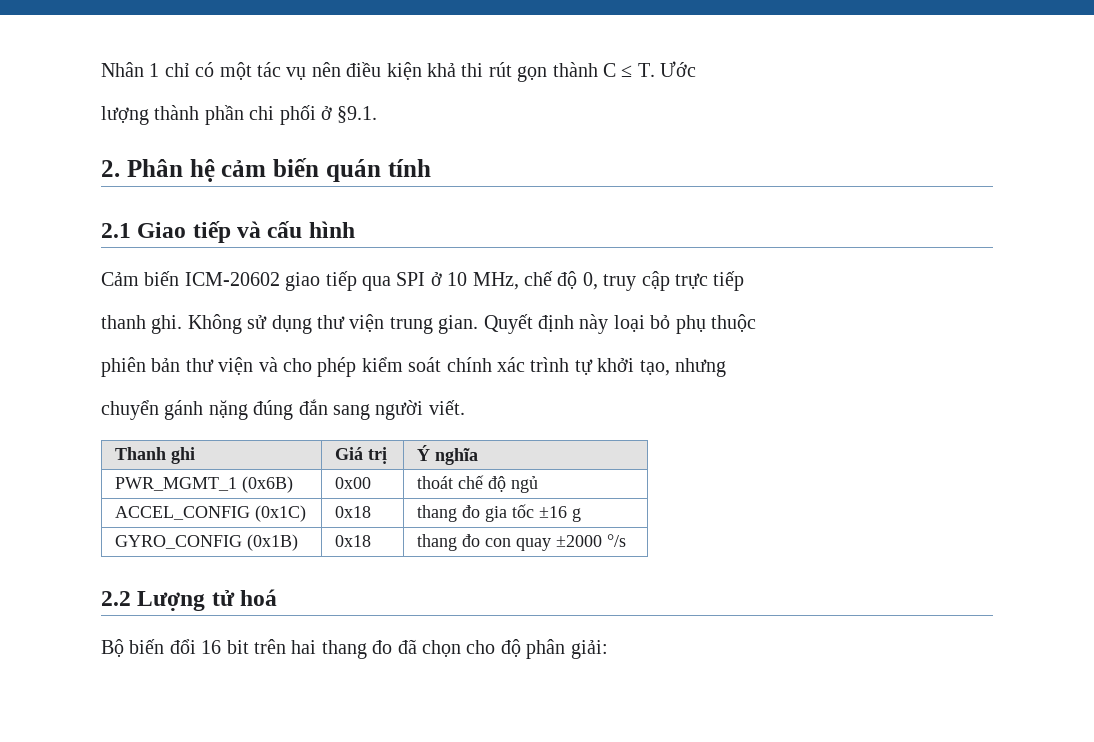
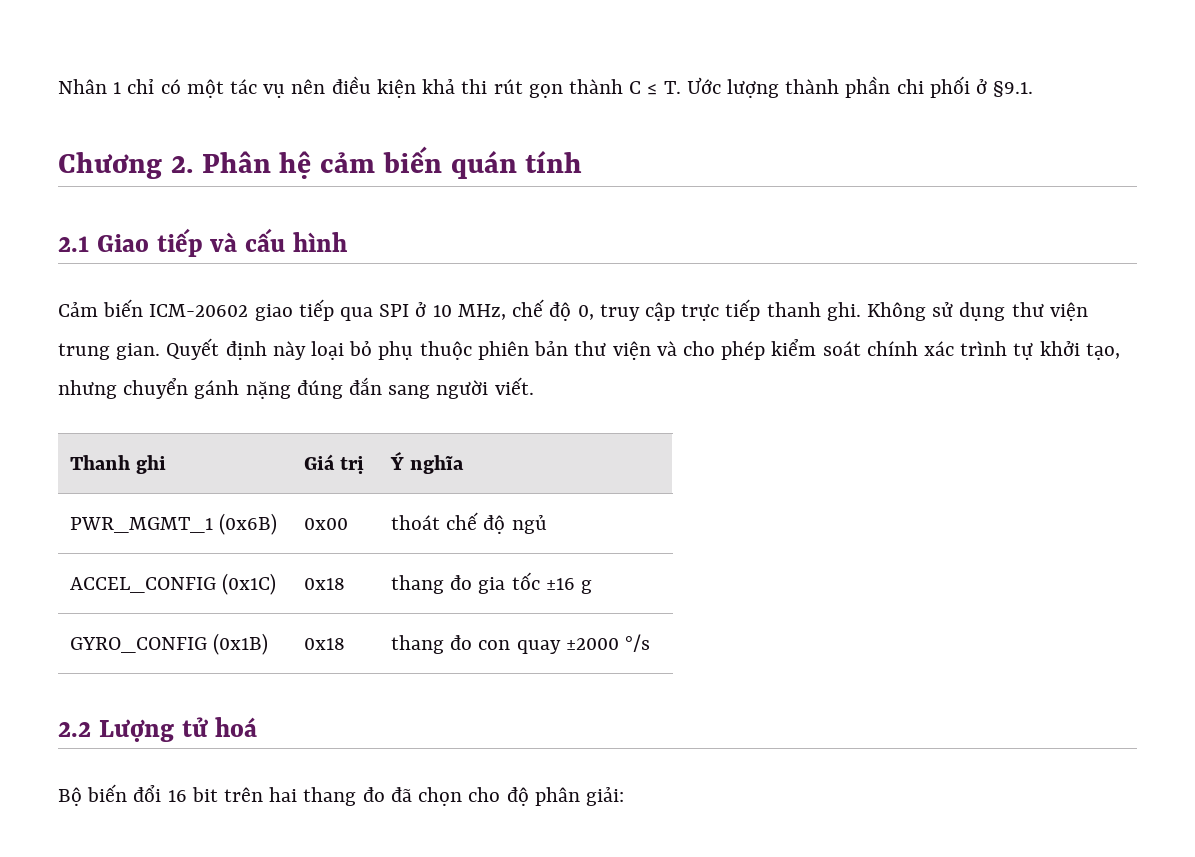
- Nhân 1 chỉ có một tác vụ nên điều kiện khả thi rút gọn thành C ≤ T. Ước
- lượng thành phần chi phối ở §9.1.
+ Nhân 1 chỉ có một tác vụ nên điều kiện khả thi rút gọn thành C ≤ T. Ước lượng thành phần chi phối ở §9.1.
- 2. Phân hệ cảm biến quán tính
+ Chương 2. Phân hệ cảm biến quán tính
- Cảm biến ICM-20602 giao tiếp qua SPI ở 10 MHz, chế độ 0, truy cập trực tiếp
- thanh ghi.
+ Cảm biến ICM-20602 giao tiếp qua SPI ở 10 MHz, chế độ 0, truy cập trực tiếp thanh ghi.
- Quyết định này loại bỏ phụ thuộc
- phiên bản thư viện và cho phép kiểm soát chính xác trình tự khởi tạo, nhưng
- chuyển gánh nặng đúng đắn sang người viết.
+ Quyết định này loại bỏ phụ thuộc phiên bản thư viện và cho phép kiểm soát chính xác trình tự khởi tạo, nhưng chuyển gánh nặng đúng đắn sang người viết.

